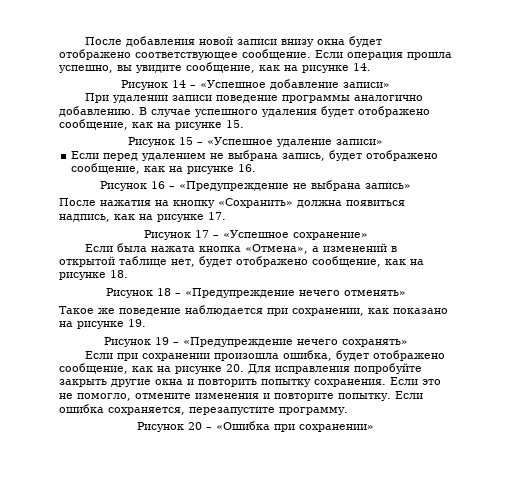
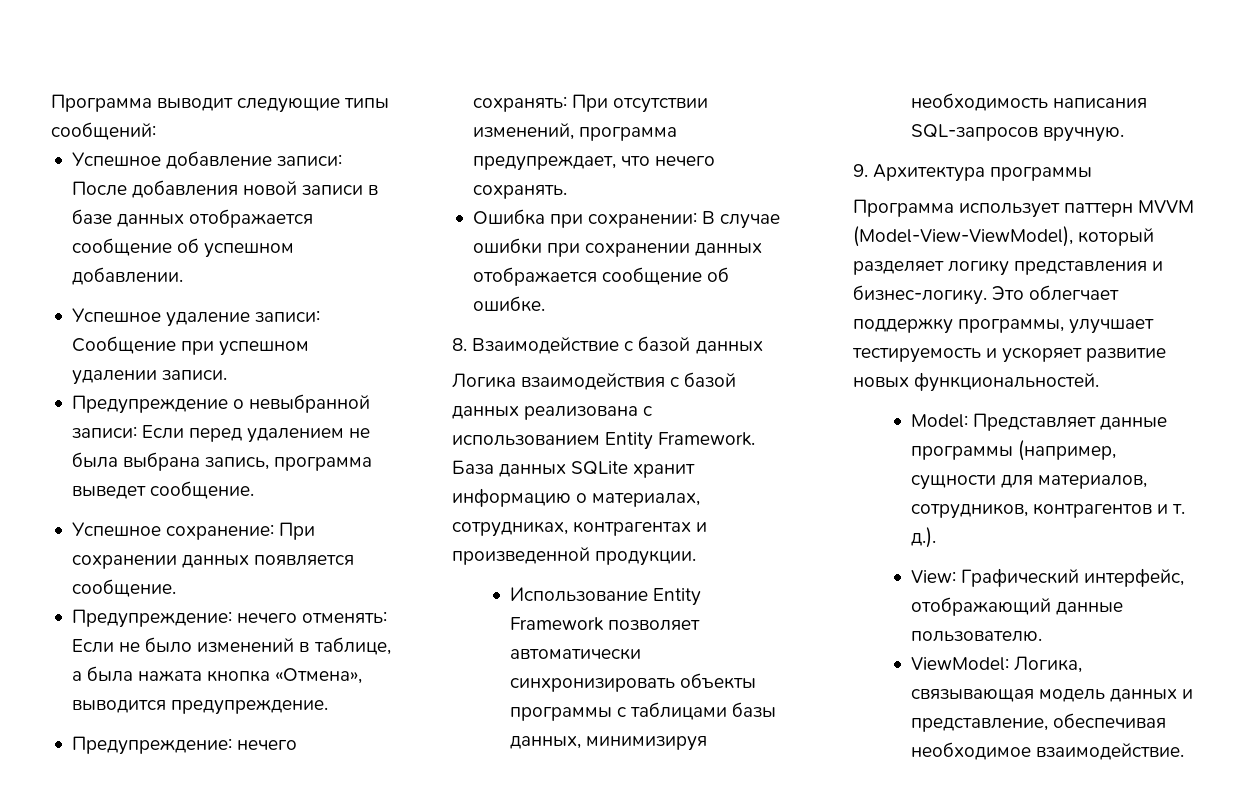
- После добавления новой записи внизу окна будет отображено соответствующее сообщение. Если операция прошла успешно, вы увидите сообщение, как на рисунке 14.
- Рисунок 14 – «Успешное добавление записи»
- При удалении записи поведение программы аналогично добавлению. В случае успешного удаления будет отображено сообщение, как на рисунке 15.
- Рисунок 15 – «Успешное удаление записи»
- Если перед удалением не выбрана запись, будет отображено сообщение, как на рисунке 16.
- Рисунок 16 – «Предупреждение не выбрана запись»
- После нажатия на кнопку «Сохранить» должна появиться надпись, как на рисунке 17.
- Рисунок 17 – «Успешное сохранение»
- Если была нажата кнопка «Отмена», а изменений в открытой таблице нет, будет отображено сообщение, как на рисунке 18.
- Рисунок 18 – «Предупреждение нечего отменять»
- Такое же поведение наблюдается при сохранении, как показано на рисунке 19.
- Рисунок 19 – «Предупреждение нечего сохранять»
- Если при сохранении произошла ошибка, будет отображено сообщение, как на рисунке 20. Для исправления попробуйте закрыть другие окна и повторить попытку сохранения. Если это не помогло, отмените изменения и повторите попытку. Если ошибка сохраняется, перезапустите программу.
- Рисунок 20 – «Ошибка при сохранении»
+ Программа выводит следующие типы сообщений:
+ Успешное добавление записи: После добавления новой записи в базе данных отображается сообщение об успешном добавлении.
+ Успешное удаление записи: Сообщение при успешном удалении записи.
+ Предупреждение о невыбранной записи: Если перед удалением не была выбрана запись, программа выведет сообщение.
+ Успешное сохранение: При сохранении данных появляется сообщение.
+ Предупреждение: нечего отменять: Если не было изменений в таблице, а была нажата кнопка «Отмена», выводится предупреждение.
+ Предупреждение: нечего сохранять: При отсутствии изменений, программа предупреждает, что нечего сохранять.
+ Ошибка при сохранении: В случае ошибки при сохранении данных отображается сообщение об ошибке.
+ 8. Взаимодействие с базой данных
+ Логика взаимодействия с базой данных реализована с использованием Entity Framework. База данных SQLite хранит информацию о материалах, сотрудниках, контрагентах и произведенной продукции.
+ Использование Entity Framework позволяет автоматически синхронизировать объекты программы с таблицами базы данных, минимизируя необходимость написания SQL-запросов вручную.
+ 9. Архитектура программы
+ Программа использует паттерн MVVM (Model-View-ViewModel), который разделяет логику представления и бизнес-логику. Это облегчает поддержку программы, улучшает тестируемость и ускоряет развитие новых функциональностей.
+ Model: Представляет данные программы (например, сущности для материалов, сотрудников, контрагентов и т. д.).
+ View: Графический интерфейс, отображающий данные пользователю.
+ ViewModel: Логика, связывающая модель данных и представление, обеспечивая необходимое взаимодействие.

